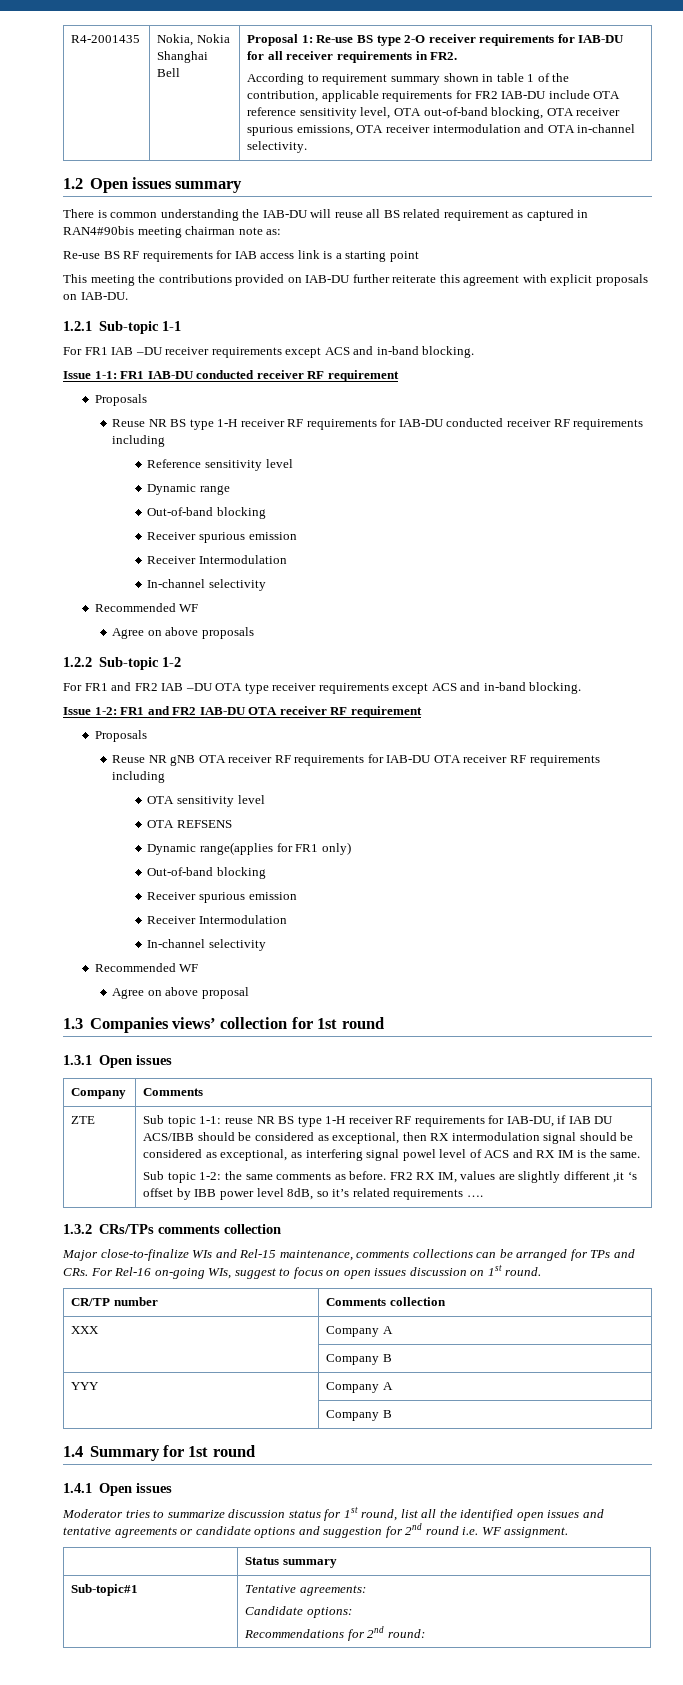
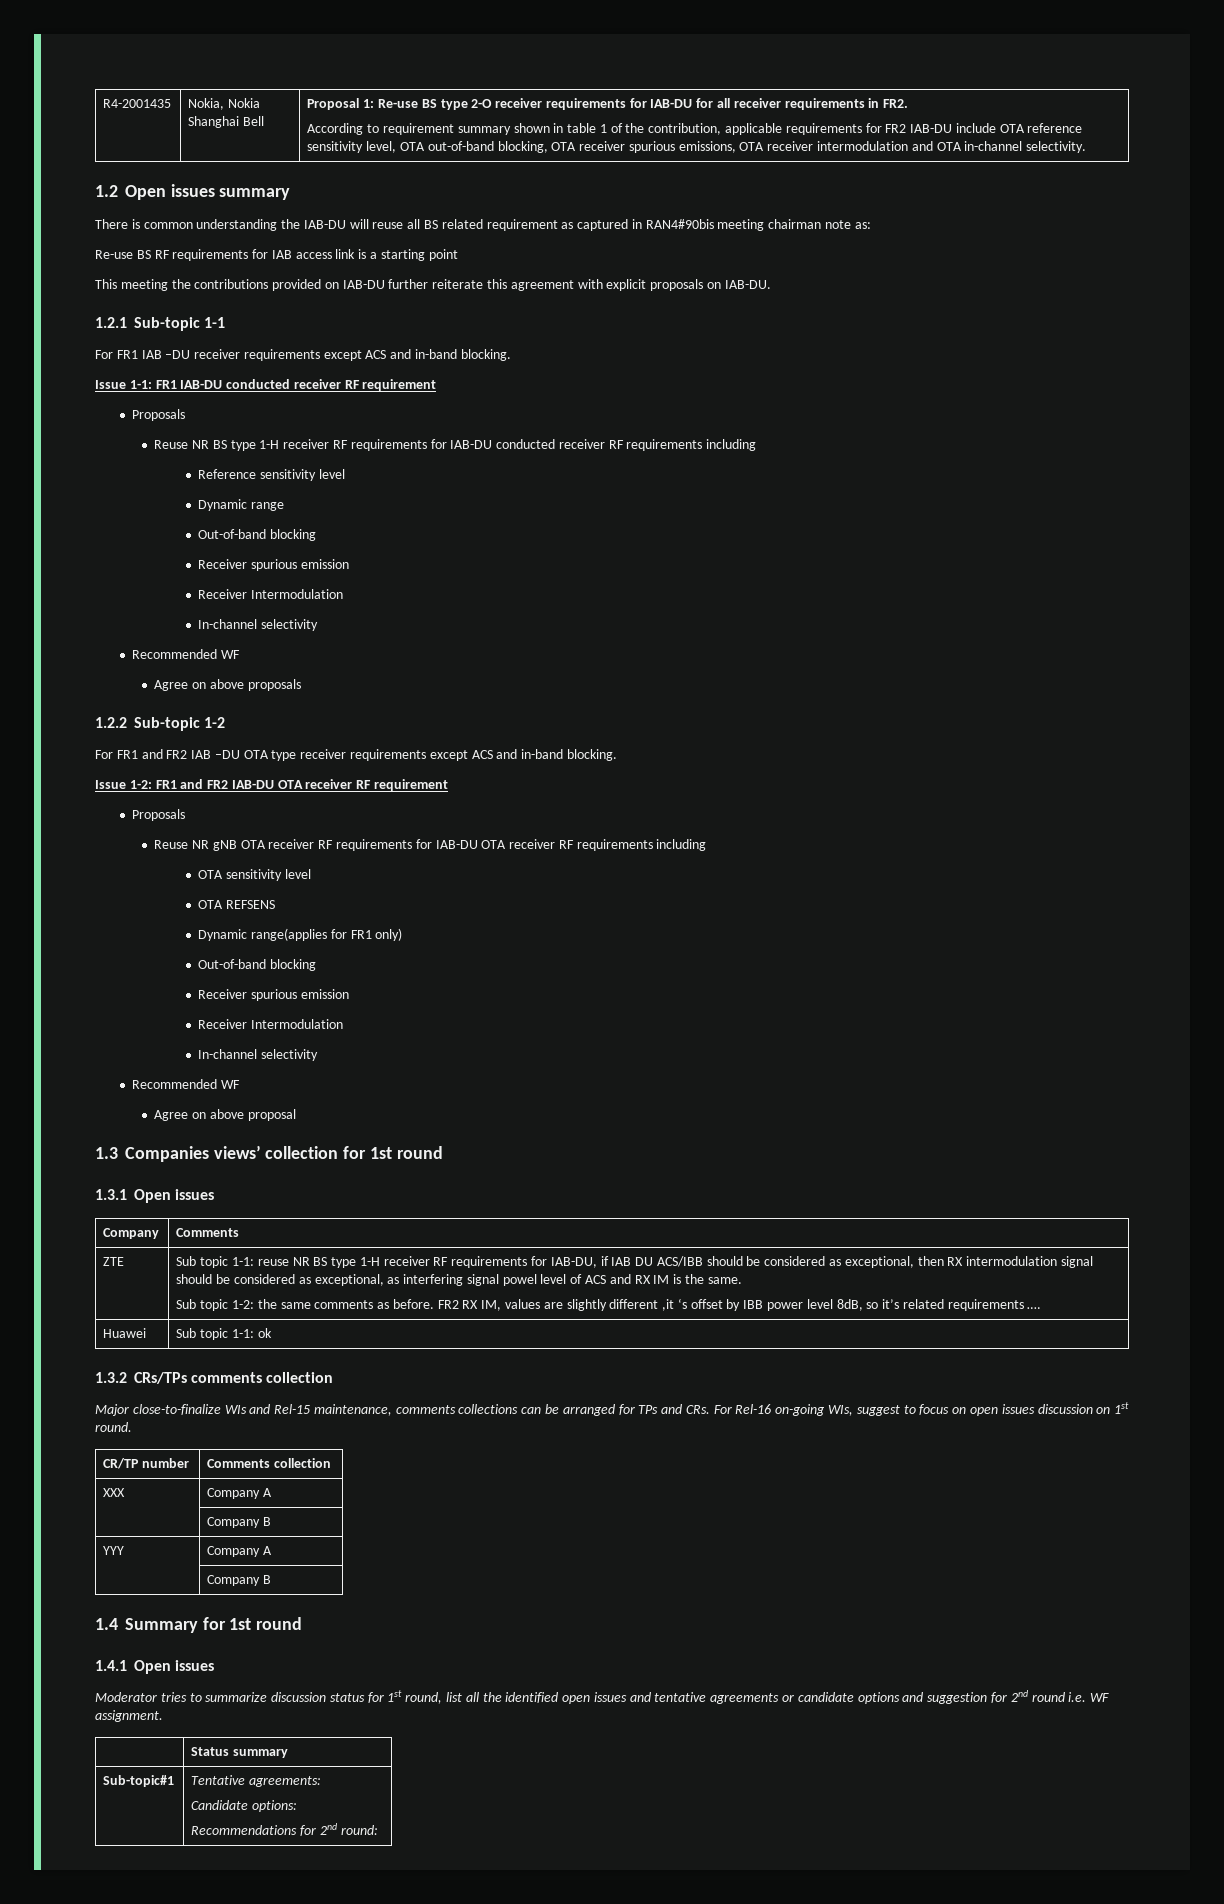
+ Huawei | Sub topic 1-1: ok

